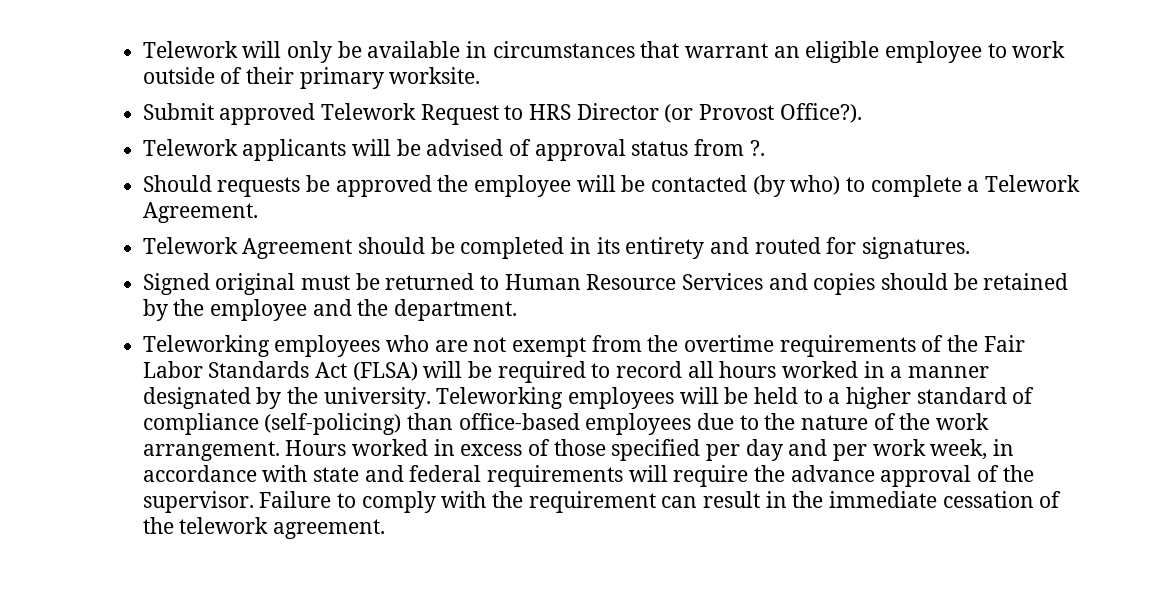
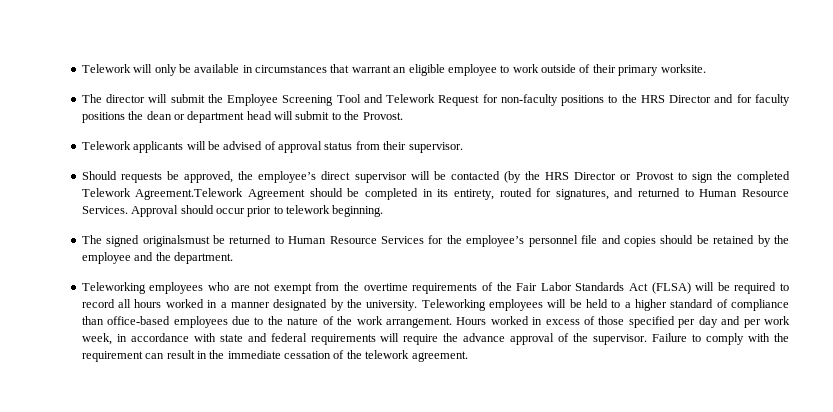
- Submit approved Telework Request to HRS Director (or Provost Office?).
+ The director will submit the Employee Screening Tool and Telework Request for non-faculty positions to the HRS Director and for faculty positions the dean or department head will submit to the Provost.
- Telework applicants will be advised of approval status from ?.
+ Telework applicants will be advised of approval status from their supervisor.
- Should requests be approved the employee will be contacted (by who) to complete a Telework Agreement.
- Telework Agreement should be completed in its entirety and routed for signatures.
- Signed original must be returned to Human Resource Services and copies should be retained by the employee and the department.
+ Should requests be approved, the employee’s direct supervisor will be contacted (by the HRS Director or Provost to sign the completed Telework Agreement.Telework Agreement should be completed in its entirety, routed for signatures, and returned to Human Resource Services. Approval should occur prior to telework beginning.
+ The signed originalsmust be returned to Human Resource Services for the employee’s personnel file and copies should be retained by the employee and the department.
- Teleworking employees will be held to a higher standard of compliance (self-policing) than office-based employees due to the nature of the work arrangement.
+ Teleworking employees will be held to a higher standard of compliance than office-based employees due to the nature of the work arrangement.

